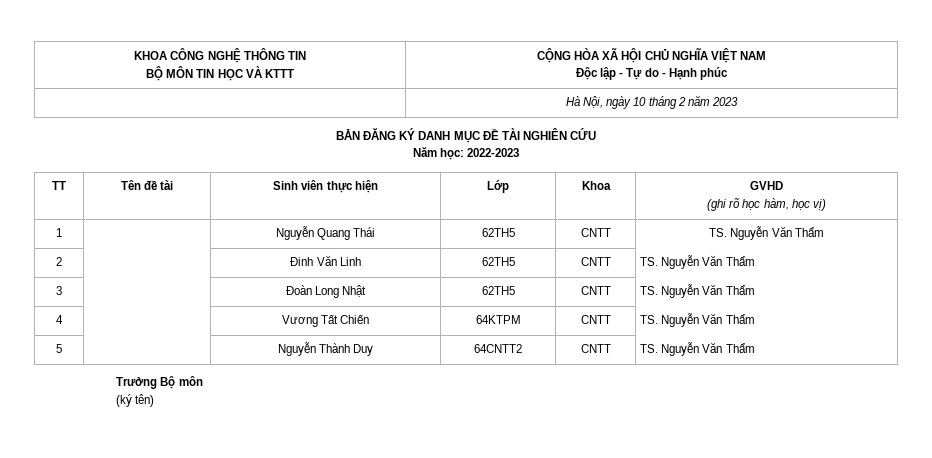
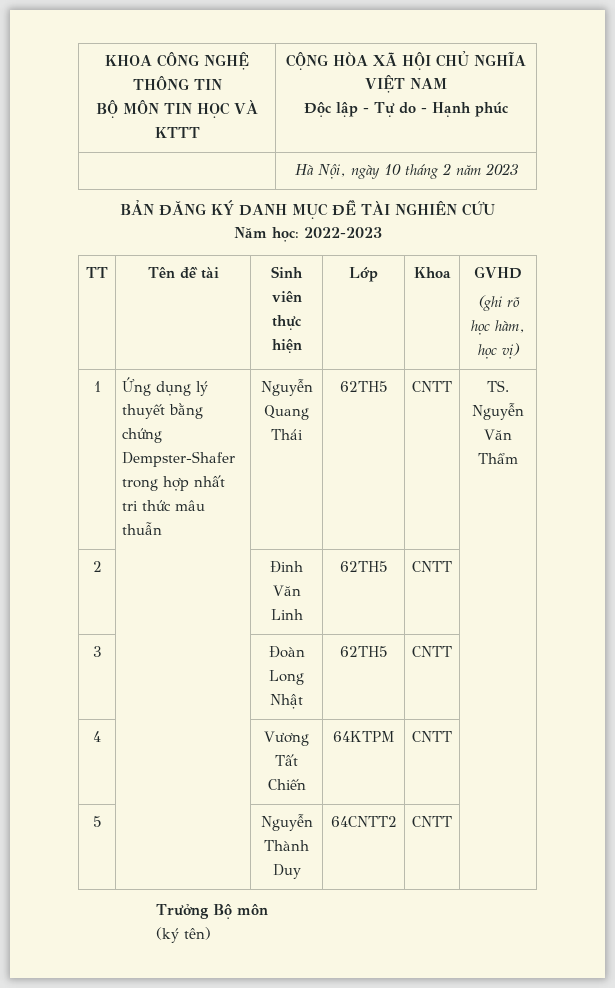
- 1 | | Nguyễn Quang Thái | 62TH5 | CNTT | TS. Nguyễn Văn Thẩm
+ 1 | Ứng dụng lý thuyết bằng chứng Dempster-Shafer trong hợp nhất tri thức mâu thuẫn | Nguyễn Quang Thái | 62TH5 | CNTT | TS. Nguyễn Văn Thẩm
- 2 | | Đinh Văn Linh | 62TH5 | CNTT | TS. Nguyễn Văn Thẩm
+ 2 | | Đinh Văn Linh | 62TH5 | CNTT |
- 3 | | Đoàn Long Nhật | 62TH5 | CNTT | TS. Nguyễn Văn Thẩm
+ 3 | | Đoàn Long Nhật | 62TH5 | CNTT |
- 4 | | Vương Tất Chiến | 64KTPM | CNTT | TS. Nguyễn Văn Thẩm
+ 4 | | Vương Tất Chiến | 64KTPM | CNTT |
- 5 | | Nguyễn Thành Duy | 64CNTT2 | CNTT | TS. Nguyễn Văn Thẩm
+ 5 | | Nguyễn Thành Duy | 64CNTT2 | CNTT |

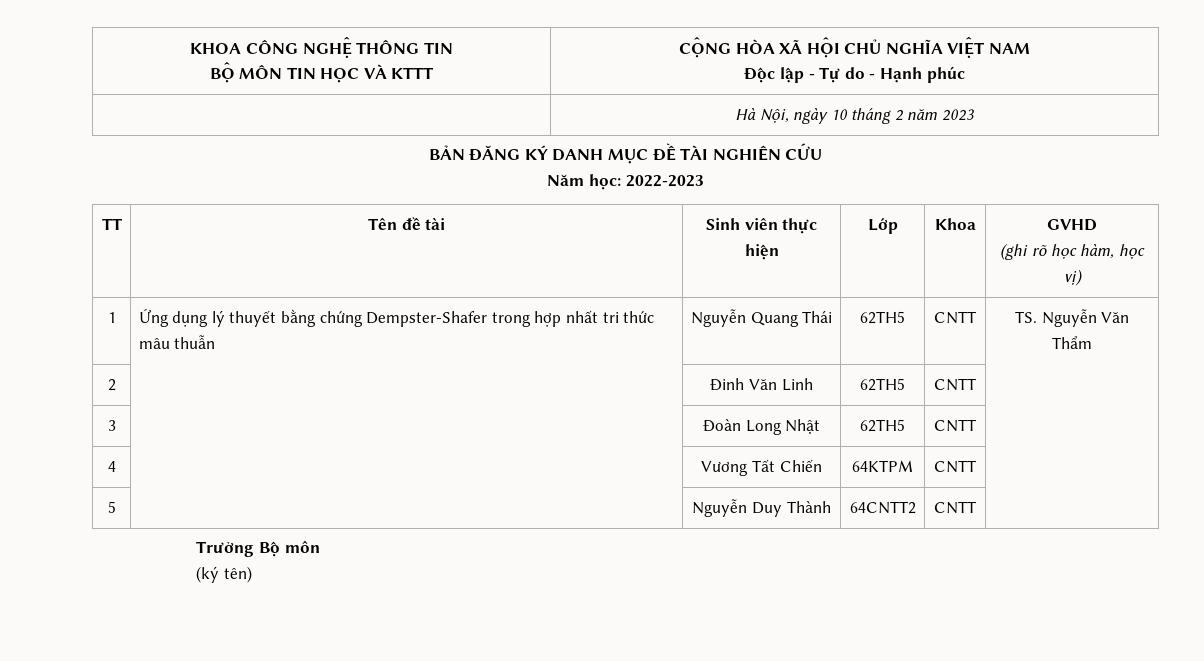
- 5 | | Nguyễn Thành Duy | 64CNTT2 | CNTT |
+ 5 | | Nguyễn Duy Thành | 64CNTT2 | CNTT |

